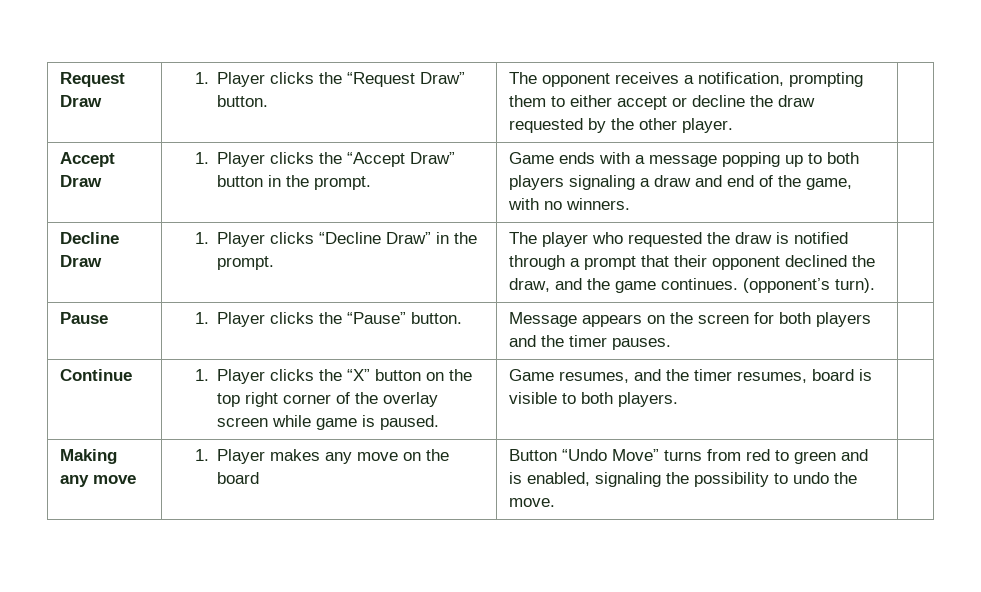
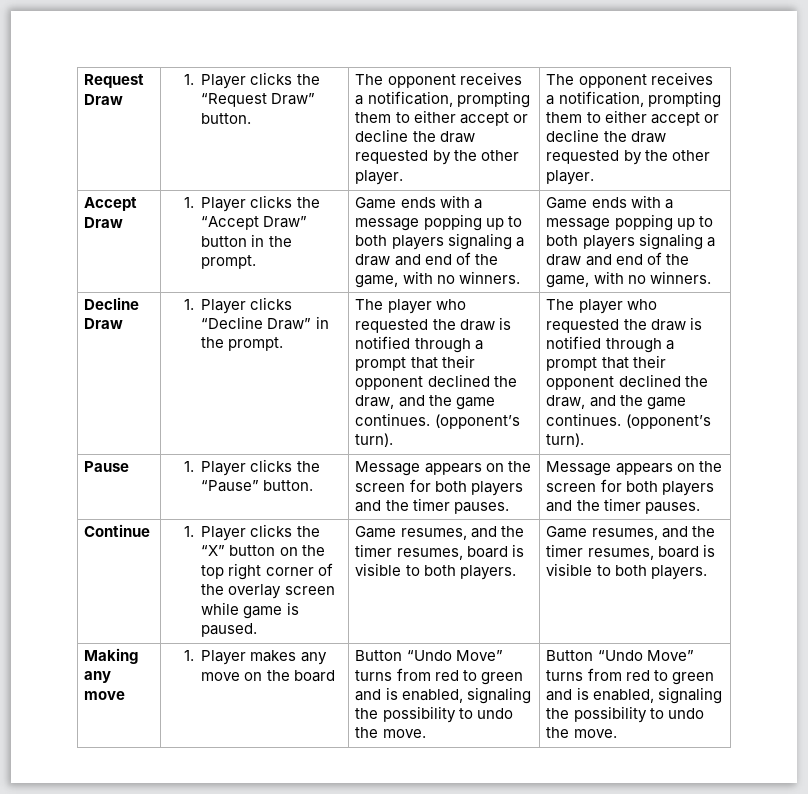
- The opponent receives a notification, prompting them to either accept or decline the draw requested by the other player.
+ The opponent receives a notification, prompting them to either accept or decline the draw requested by the other player. | The opponent receives a notification, prompting them to either accept or decline the draw requested by the other player.
- Game ends with a message popping up to both players signaling a draw and end of the game, with no winners.
+ Game ends with a message popping up to both players signaling a draw and end of the game, with no winners. | Game ends with a message popping up to both players signaling a draw and end of the game, with no winners.
- (opponent’s turn).
+ (opponent’s turn). | The player who requested the draw is notified through a prompt that their opponent declined the draw, and the game continues. (opponent’s turn).
- Pause | 1. Player clicks the “Pause” button. | Message appears on the screen for both players and the timer pauses. |
+ Pause | 1. Player clicks the “Pause” button. | Message appears on the screen for both players and the timer pauses. | Message appears on the screen for both players and the timer pauses.
- Game resumes, and the timer resumes, board is visible to both players.
+ Game resumes, and the timer resumes, board is visible to both players. | Game resumes, and the timer resumes, board is visible to both players.
- Button “Undo Move” turns from red to green and is enabled, signaling the possibility to undo the move.
+ Button “Undo Move” turns from red to green and is enabled, signaling the possibility to undo the move. | Button “Undo Move” turns from red to green and is enabled, signaling the possibility to undo the move.

